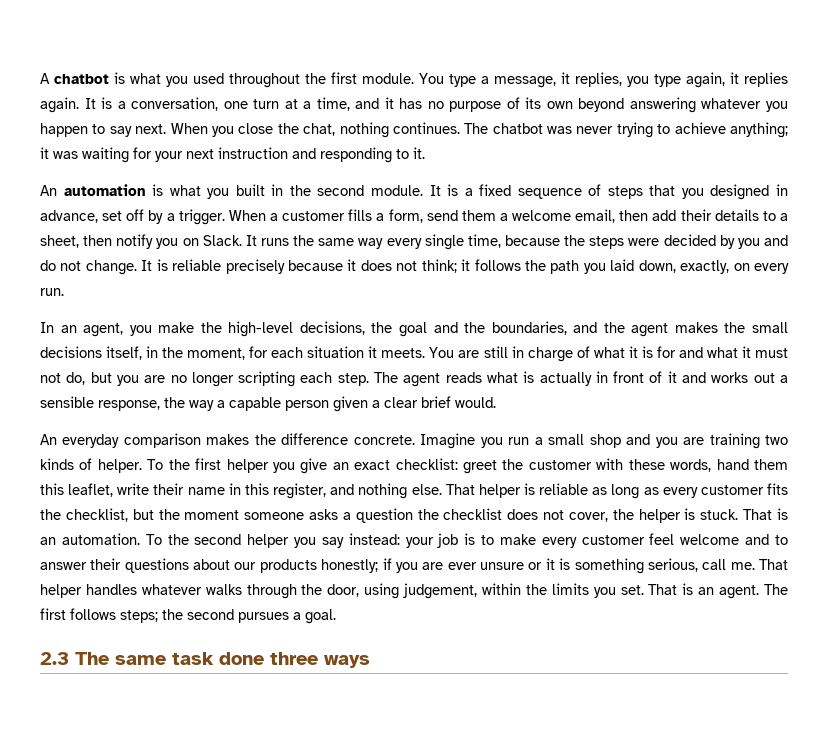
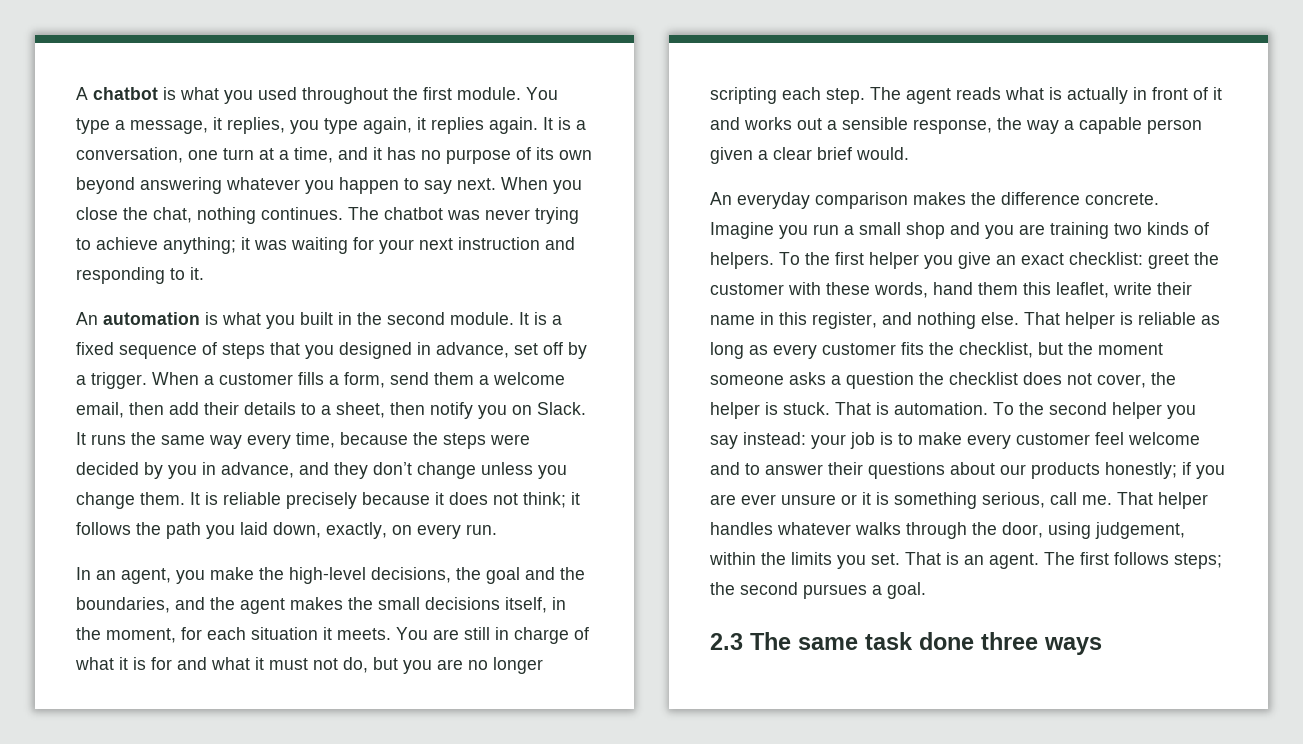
- It runs the same way every single time, because the steps were decided by you and do not change.
+ It runs the same way every time, because the steps were decided by you in advance, and they don’t change unless you change them.
- Imagine you run a small shop and you are training two kinds of helper.
+ Imagine you run a small shop and you are training two kinds of helpers.
- That is an automation.
+ That is automation.

